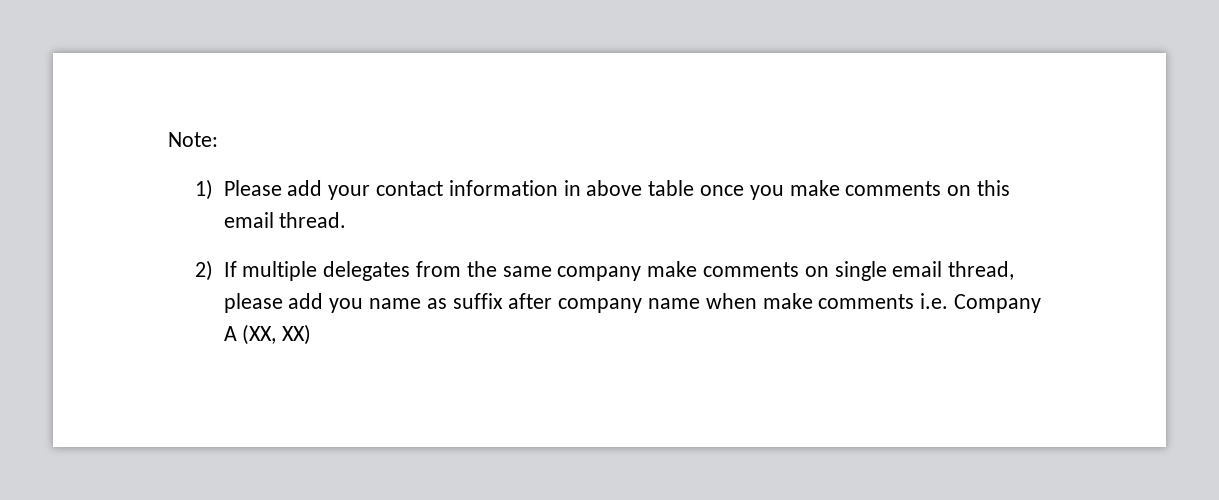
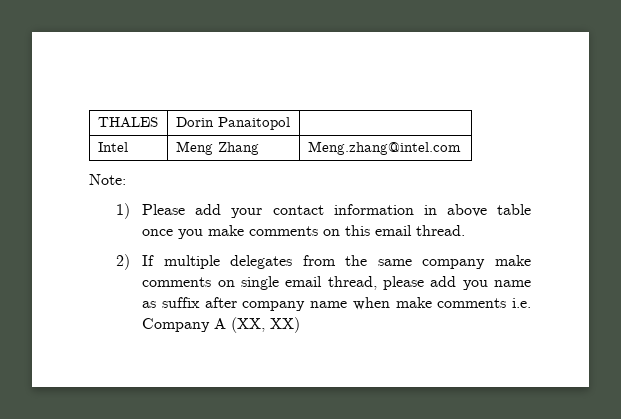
+ THALES | Dorin Panaitopol |
+ Intel | Meng Zhang | Meng.zhang@intel.com

